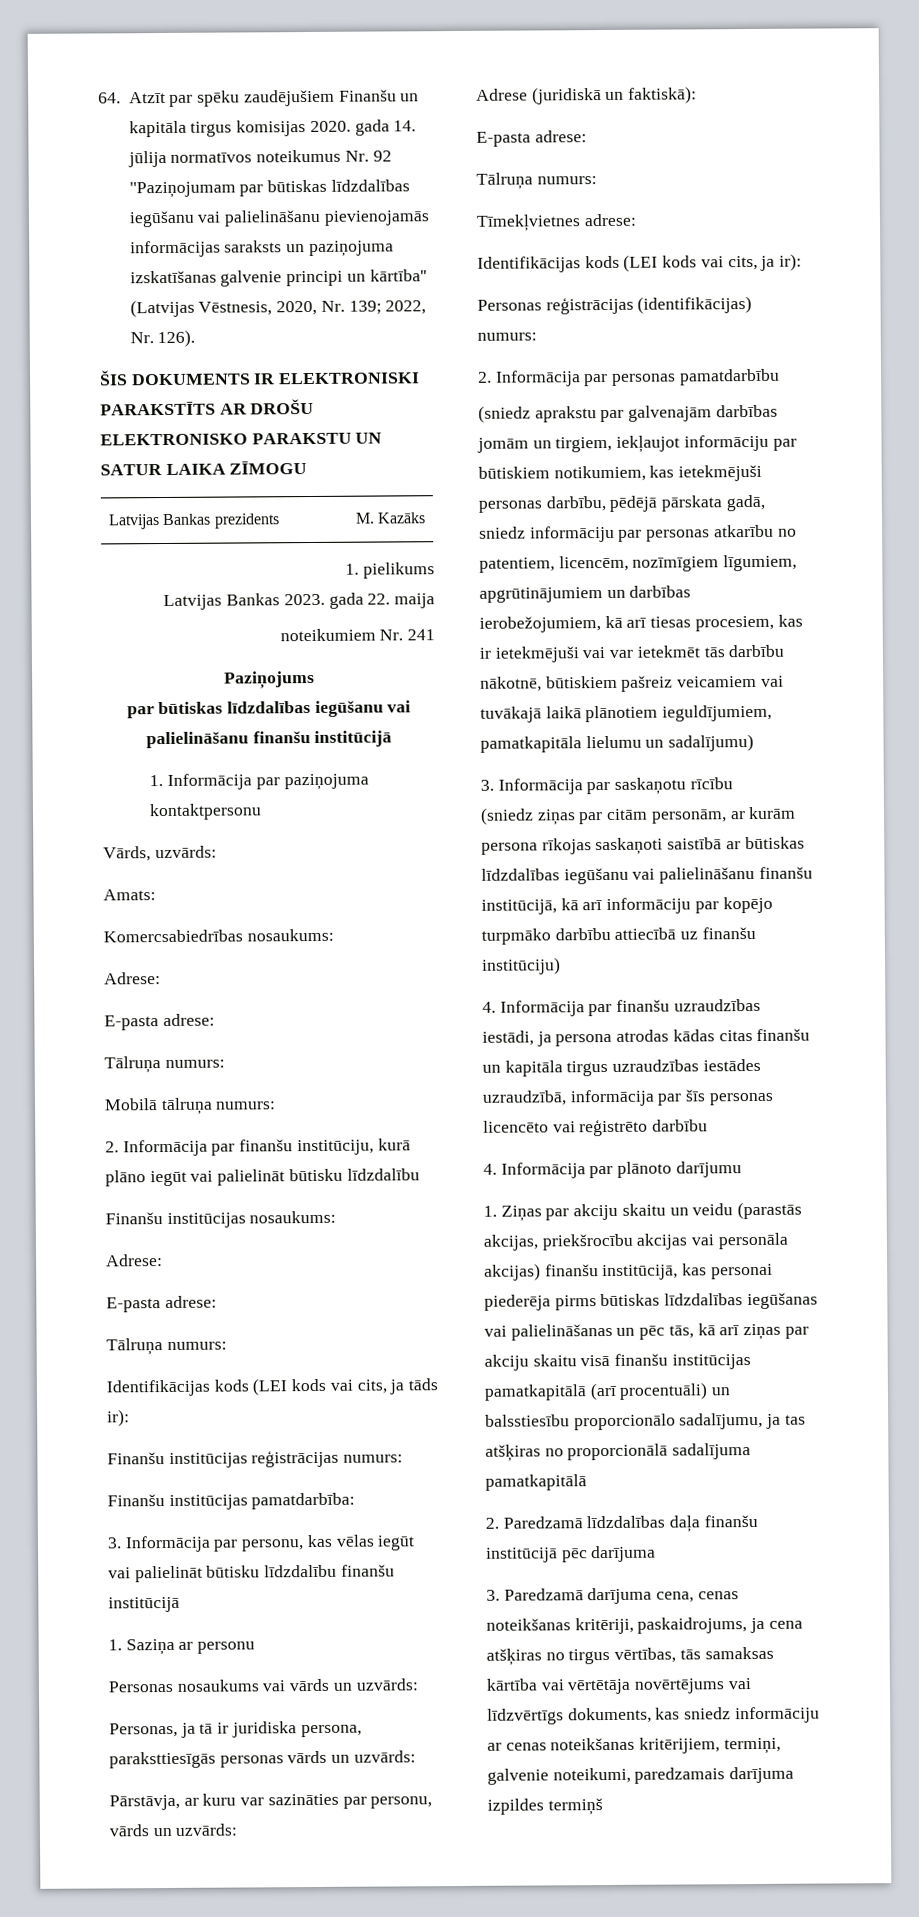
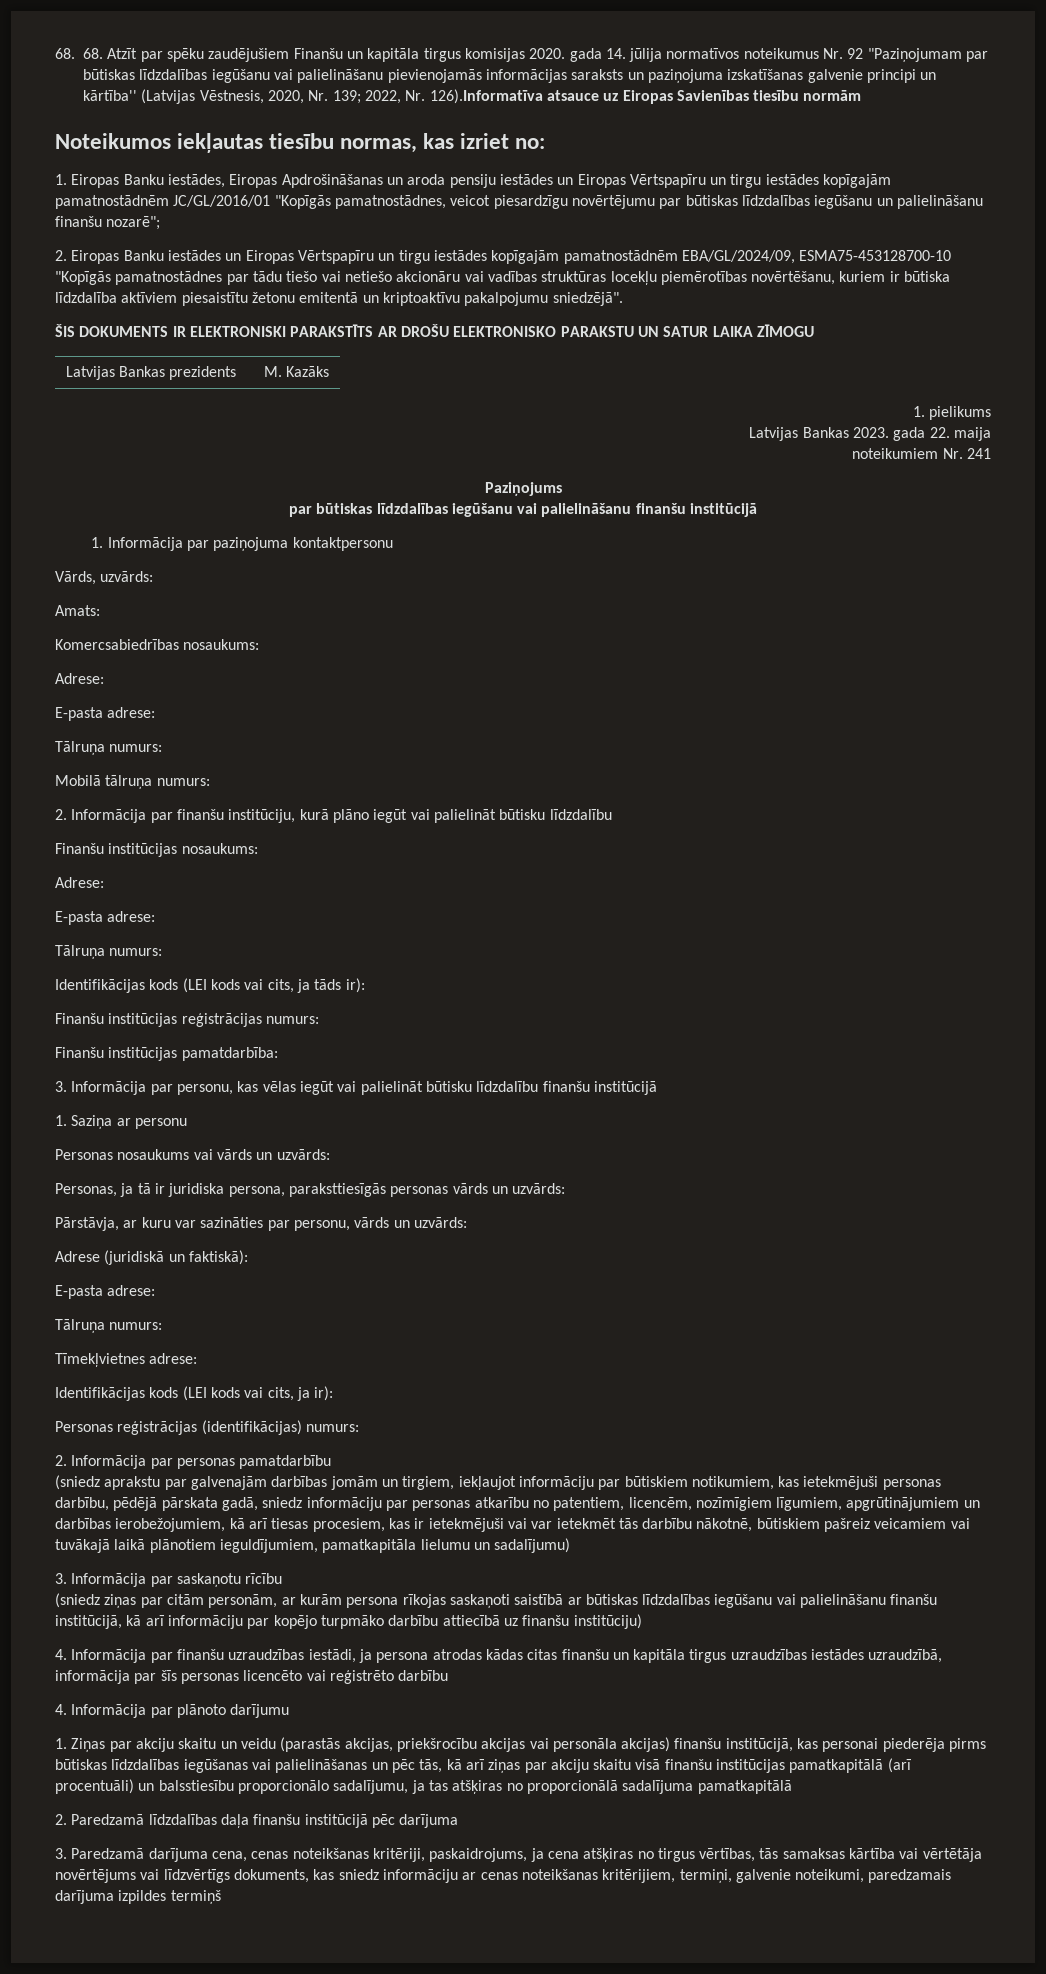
- 64. Atzīt par spēku zaudējušiem Finanšu un kapitāla tirgus komisijas 2020. gada 14. jūlija normatīvos noteikumus Nr. 92 "Paziņojumam par būtiskas līdzdalības iegūšanu vai palielināšanu pievienojamās informācijas saraksts un paziņojuma izskatīšanas galvenie principi un kārtība'' (Latvijas Vēstnesis, 2020, Nr. 139; 2022, Nr. 126).
+ 68. 68. Atzīt par spēku zaudējušiem Finanšu un kapitāla tirgus komisijas 2020. gada 14. jūlija normatīvos noteikumus Nr. 92 "Paziņojumam par būtiskas līdzdalības iegūšanu vai palielināšanu pievienojamās informācijas saraksts un paziņojuma izskatīšanas galvenie principi un kārtība'' (Latvijas Vēstnesis, 2020, Nr. 139; 2022, Nr. 126).Informatīva atsauce uz Eiropas Savienības tiesību normām
+ Noteikumos iekļautas tiesību normas, kas izriet no:
+ 1. Eiropas Banku iestādes, Eiropas Apdrošināšanas un aroda pensiju iestādes un Eiropas Vērtspapīru un tirgu iestādes kopīgajām pamatnostādnēm JC/GL/2016/01 "Kopīgās pamatnostādnes, veicot piesardzīgu novērtējumu par būtiskas līdzdalības iegūšanu un palielināšanu finanšu nozarē";
+ 2. Eiropas Banku iestādes un Eiropas Vērtspapīru un tirgu iestādes kopīgajām pamatnostādnēm EBA/GL/2024/09, ESMA75-453128700-10 "Kopīgās pamatnostādnes par tādu tiešo vai netiešo akcionāru vai vadības struktūras locekļu piemērotības novērtēšanu, kuriem ir būtiska līdzdalība aktīviem piesaistītu žetonu emitentā un kriptoaktīvu pakalpojumu sniedzējā".

